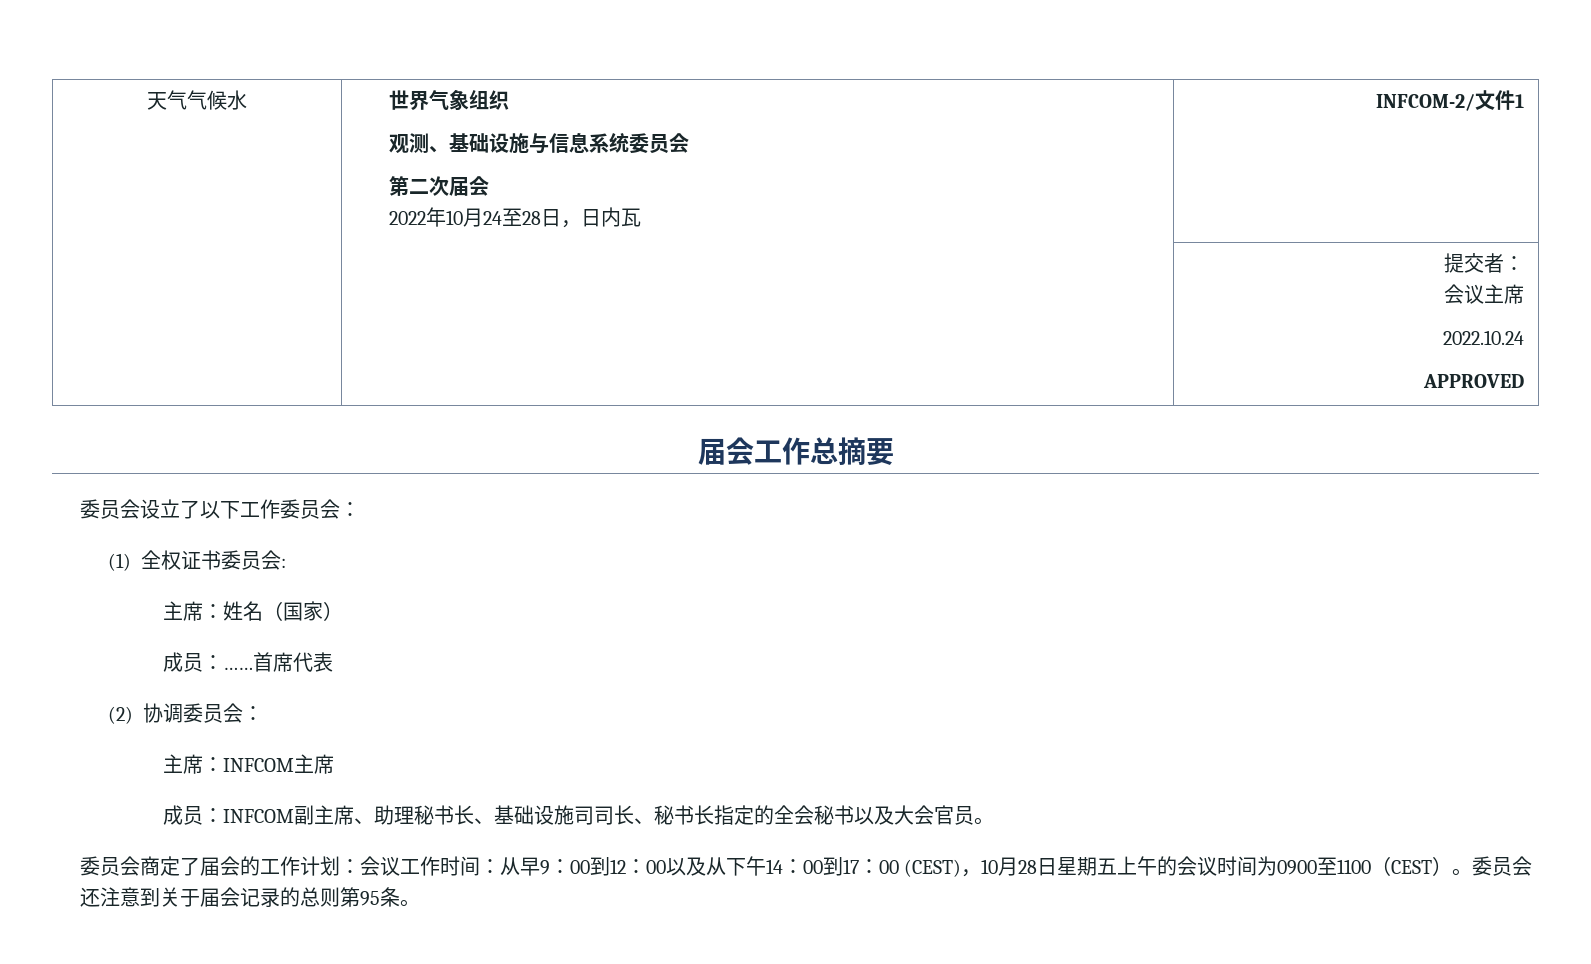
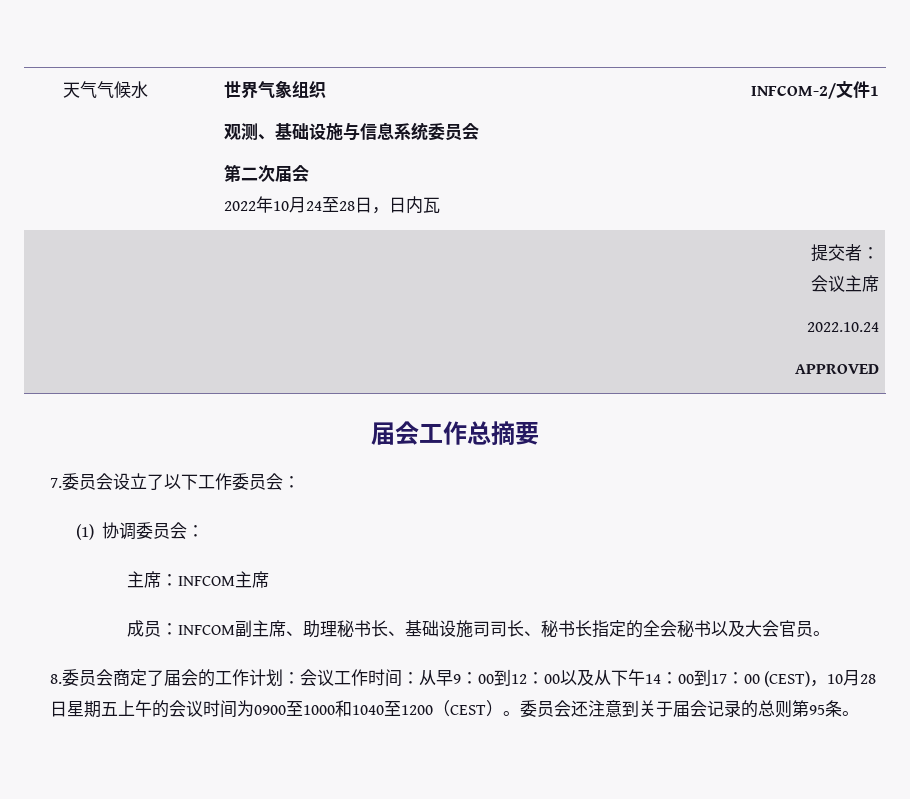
- 委员会设立了以下工作委员会：
+ 7.委员会设立了以下工作委员会：
- (1)全权证书委员会:
- 主席：姓名（国家）
- 成员：……首席代表
- (2)协调委员会：
+ (1)协调委员会：
- 委员会商定了届会的工作计划：会议工作时间：从早9：00到12：00以及从下午14：00到17：00 (CEST)，10月28日星期五上午的会议时间为0900至1100（CEST）。
+ 8.委员会商定了届会的工作计划：会议工作时间：从早9：00到12：00以及从下午14：00到17：00 (CEST)，10月28日星期五上午的会议时间为0900至1000和1040至1200（CEST）。

